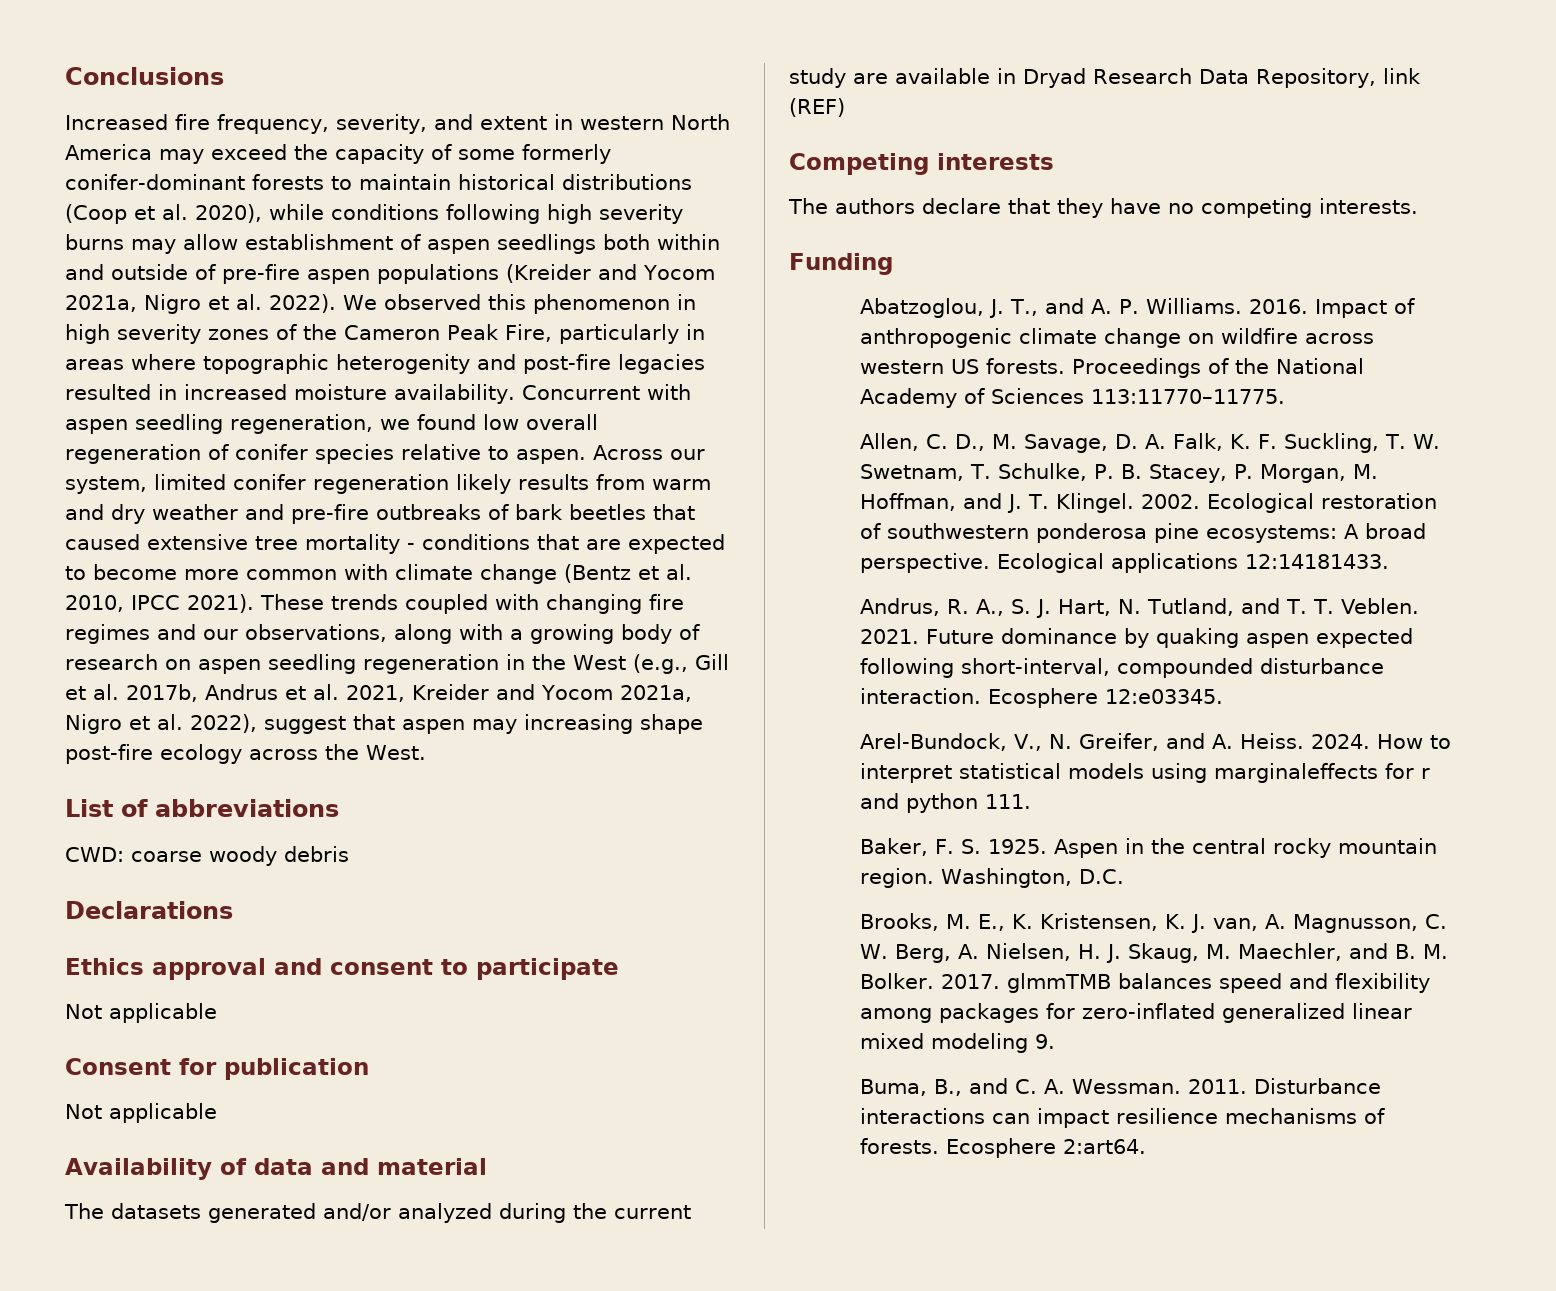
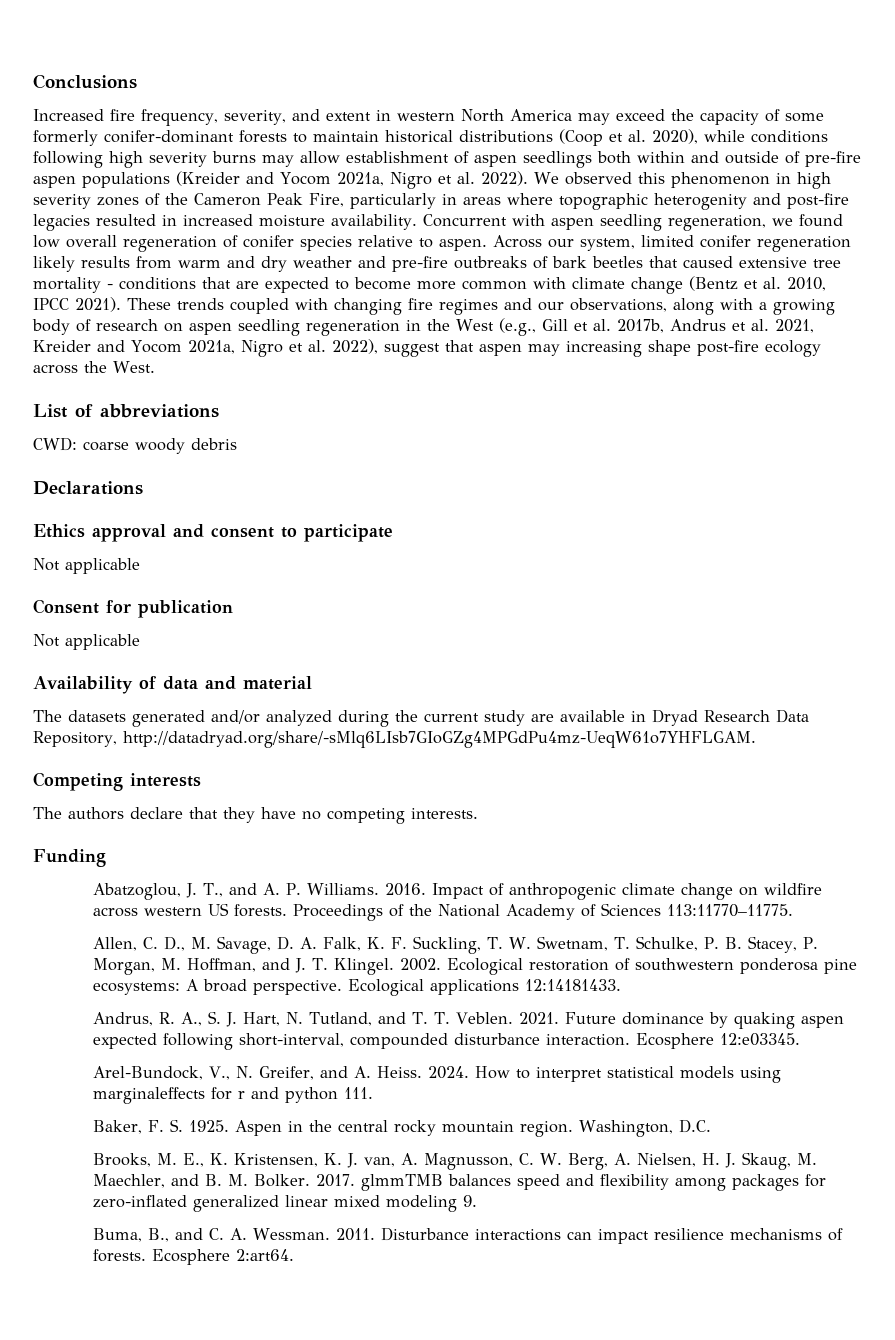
- The datasets generated and/or analyzed during the current study are available in Dryad Research Data Repository, link (REF)
+ The datasets generated and/or analyzed during the current study are available in Dryad Research Data Repository, http://datadryad.org/share/-sMlq6LIsb7GIoGZg4MPGdPu4mz-UeqW61o7YHFLGAM.

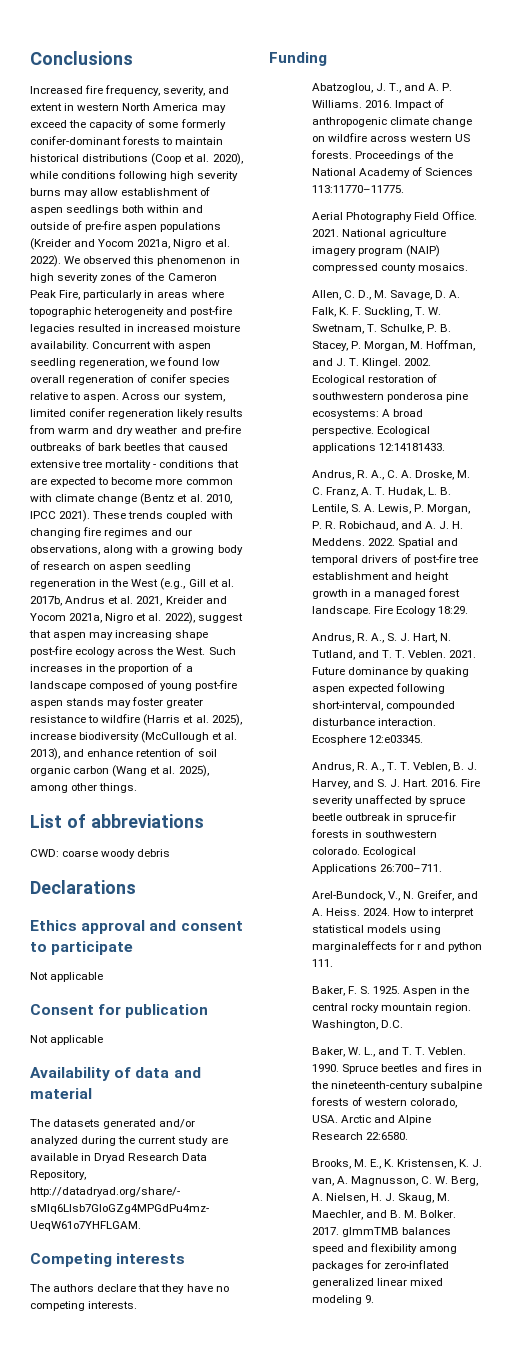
- We observed this phenomenon in high severity zones of the Cameron Peak Fire, particularly in areas where topographic heterogenity and post-fire legacies resulted in increased moisture availability.
+ We observed this phenomenon in high severity zones of the Cameron Peak Fire, particularly in areas where topographic heterogeneity and post-fire legacies resulted in increased moisture availability.
+ Such increases in the proportion of a landscape composed of young post-fire aspen stands may foster greater resistance to wildfire (Harris et al. 2025), increase biodiversity (McCullough et al. 2013), and enhance retention of soil organic carbon (Wang et al. 2025), among other things.
+ Aerial Photography Field Office. 2021. National agriculture imagery program (NAIP) compressed county mosaics.
+ Andrus, R. A., C. A. Droske, M. C. Franz, A. T. Hudak, L. B. Lentile, S. A. Lewis, P. Morgan, P. R. Robichaud, and A. J. H. Meddens. 2022. Spatial and temporal drivers of post-fire tree establishment and height growth in a managed forest landscape. Fire Ecology 18:29.
+ Andrus, R. A., T. T. Veblen, B. J. Harvey, and S. J. Hart. 2016. Fire severity unaffected by spruce beetle outbreak in spruce-fir forests in southwestern colorado. Ecological Applications 26:700–711.
+ Baker, W. L., and T. T. Veblen. 1990. Spruce beetles and fires in the nineteenth-century subalpine forests of western colorado, USA. Arctic and Alpine Research 22:6580.
- Buma, B., and C. A. Wessman. 2011. Disturbance interactions can impact resilience mechanisms of forests. Ecosphere 2:art64.

